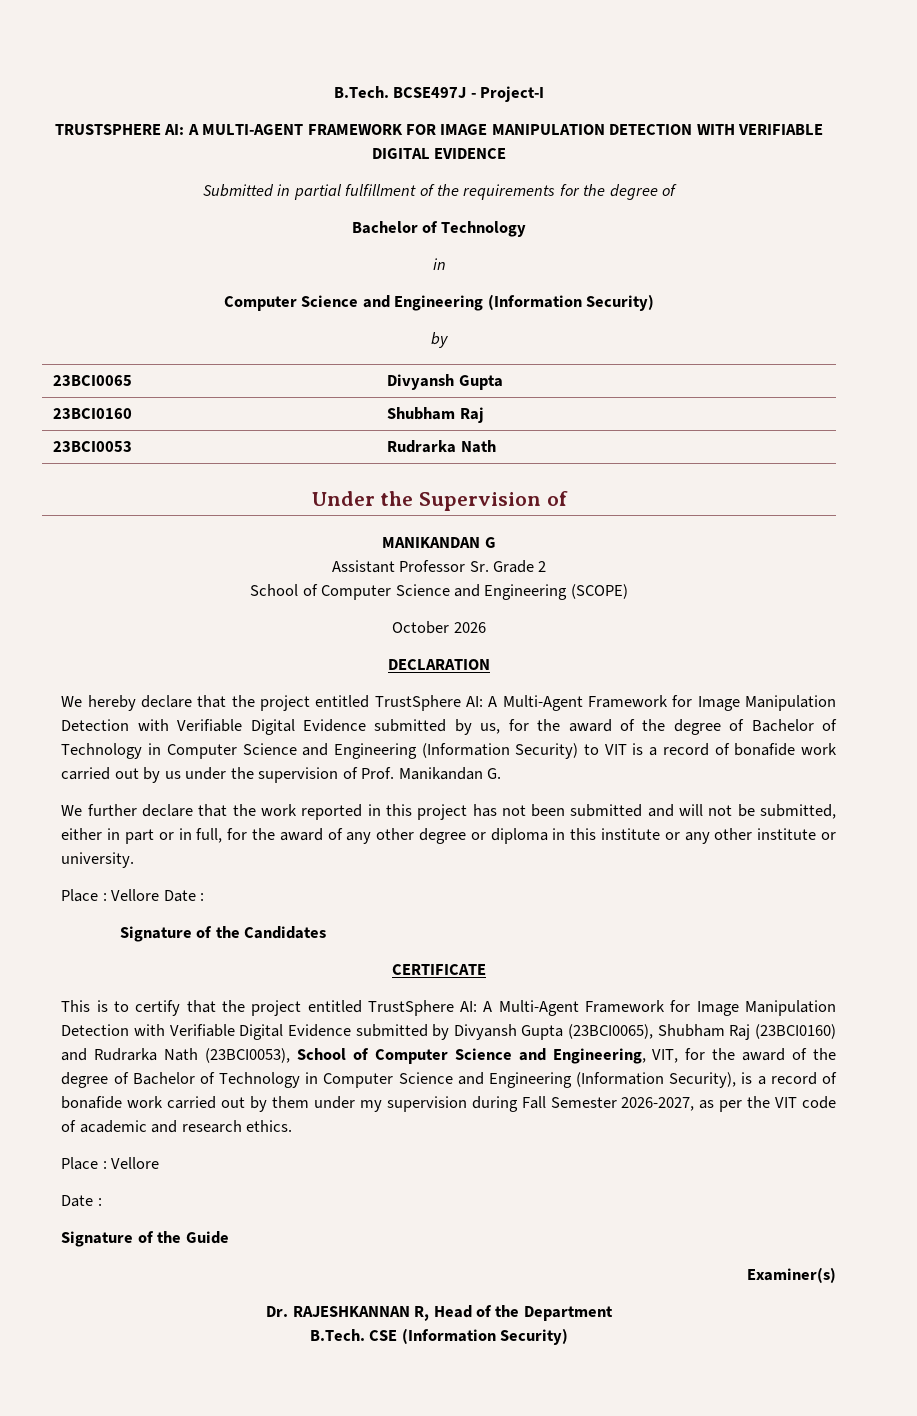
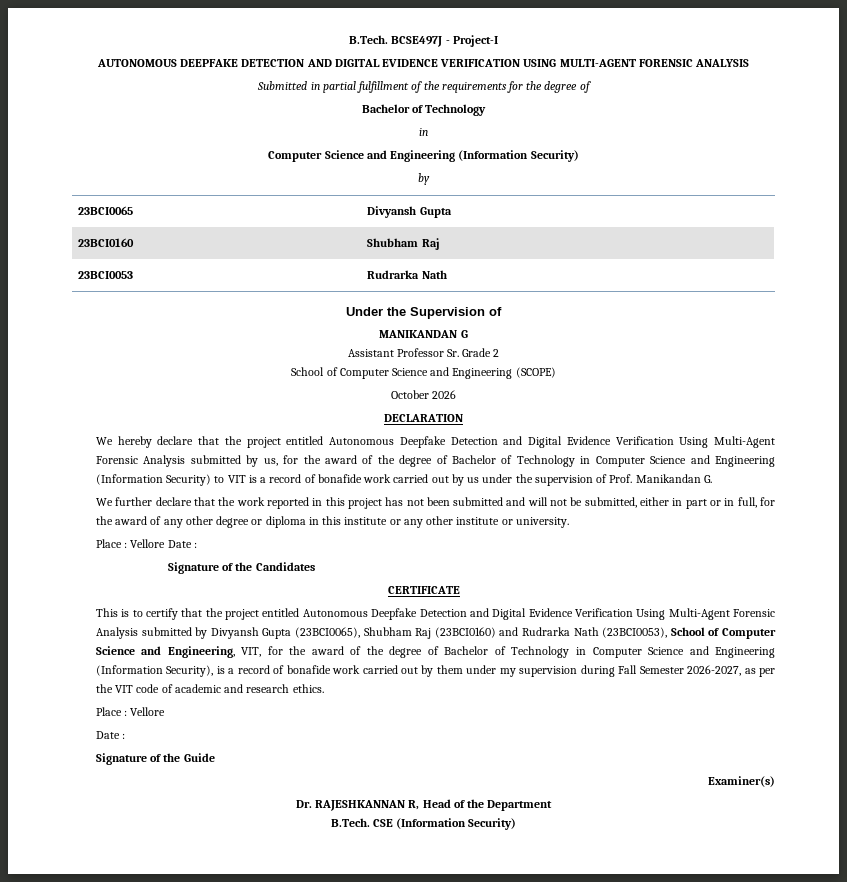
- TRUSTSPHERE AI: A MULTI-AGENT FRAMEWORK FOR IMAGE MANIPULATION DETECTION WITH VERIFIABLE DIGITAL EVIDENCE
+ AUTONOMOUS DEEPFAKE DETECTION AND DIGITAL EVIDENCE VERIFICATION USING MULTI-AGENT FORENSIC ANALYSIS
- We hereby declare that the project entitled TrustSphere AI: A Multi-Agent Framework for Image Manipulation Detection with Verifiable Digital Evidence submitted by us, for the award of the degree of Bachelor of Technology in Computer Science and Engineering (Information Security) to VIT is a record of bonafide work carried out by us under the supervision of Prof. Manikandan G.
+ We hereby declare that the project entitled Autonomous Deepfake Detection and Digital Evidence Verification Using Multi-Agent Forensic Analysis submitted by us, for the award of the degree of Bachelor of Technology in Computer Science and Engineering (Information Security) to VIT is a record of bonafide work carried out by us under the supervision of Prof. Manikandan G.
- This is to certify that the project entitled TrustSphere AI: A Multi-Agent Framework for Image Manipulation Detection with Verifiable Digital Evidence submitted by Divyansh Gupta (23BCI0065), Shubham Raj (23BCI0160) and Rudrarka Nath (23BCI0053), School of Computer Science and Engineering, VIT, for the award of the degree of Bachelor of Technology in Computer Science and Engineering (Information Security), is a record of bonafide work carried out by them under my supervision during Fall Semester 2026-2027, as per the VIT code of academic and research ethics.
+ This is to certify that the project entitled Autonomous Deepfake Detection and Digital Evidence Verification Using Multi-Agent Forensic Analysis submitted by Divyansh Gupta (23BCI0065), Shubham Raj (23BCI0160) and Rudrarka Nath (23BCI0053), School of Computer Science and Engineering, VIT, for the award of the degree of Bachelor of Technology in Computer Science and Engineering (Information Security), is a record of bonafide work carried out by them under my supervision during Fall Semester 2026-2027, as per the VIT code of academic and research ethics.

